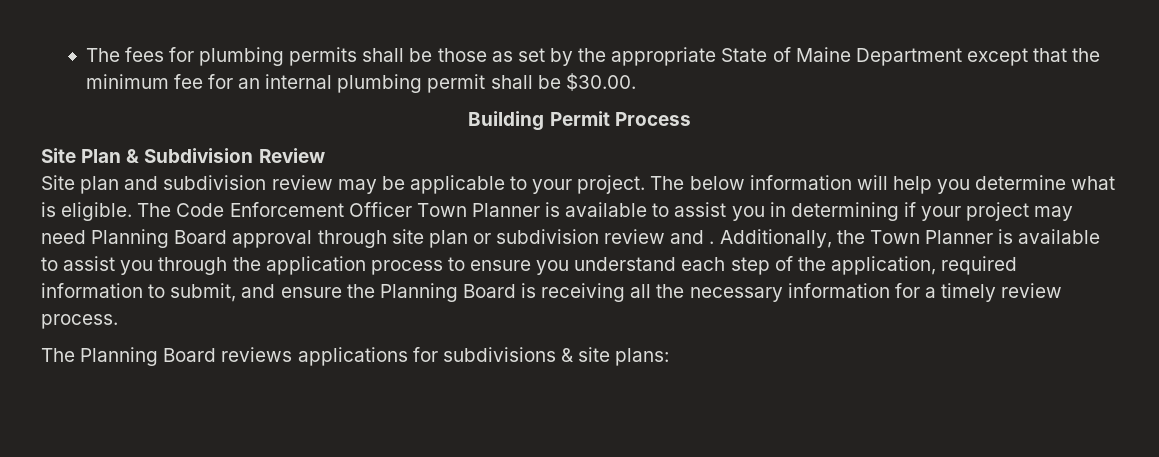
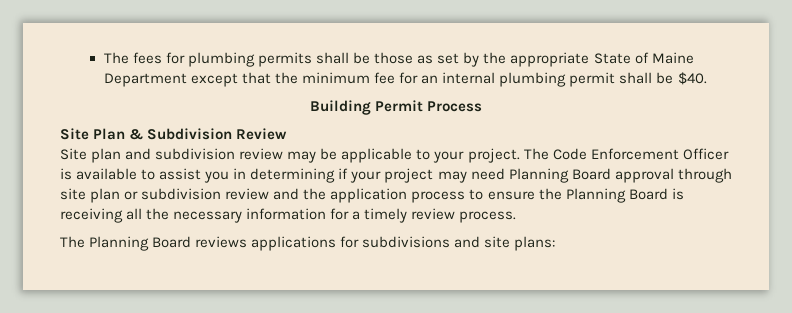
- The fees for plumbing permits shall be those as set by the appropriate State of Maine Department except that the minimum fee for an internal plumbing permit shall be $30.00.
+ The fees for plumbing permits shall be those as set by the appropriate State of Maine Department except that the minimum fee for an internal plumbing permit shall be $40.
- The below information will help you determine what is eligible. The Code Enforcement Officer Town Planner is available to assist you in determining if your project may need Planning Board approval through site plan or subdivision review and . Additionally, the Town Planner is available to assist you through the application process to ensure you understand each step of the application, required information to submit, and ensure the Planning Board is receiving all the necessary information for a timely review process.
+ The Code Enforcement Officer is available to assist you in determining if your project may need Planning Board approval through site plan or subdivision review and the application process to ensure the Planning Board is receiving all the necessary information for a timely review process.
- The Planning Board reviews applications for subdivisions & site plans:
+ The Planning Board reviews applications for subdivisions and site plans:

